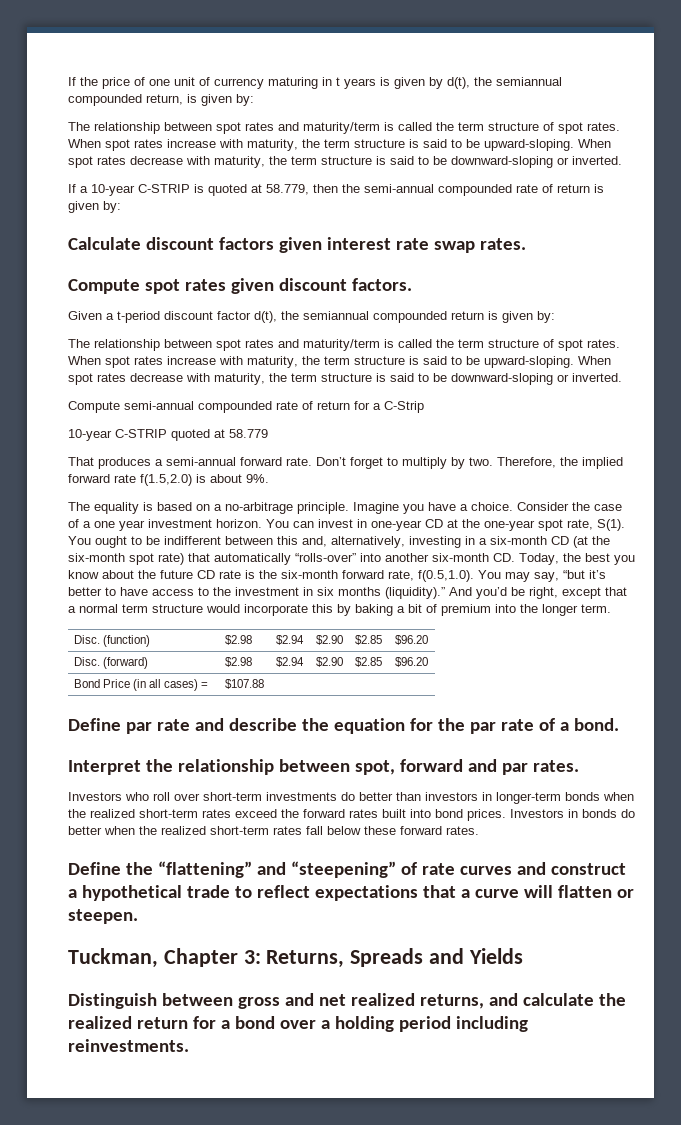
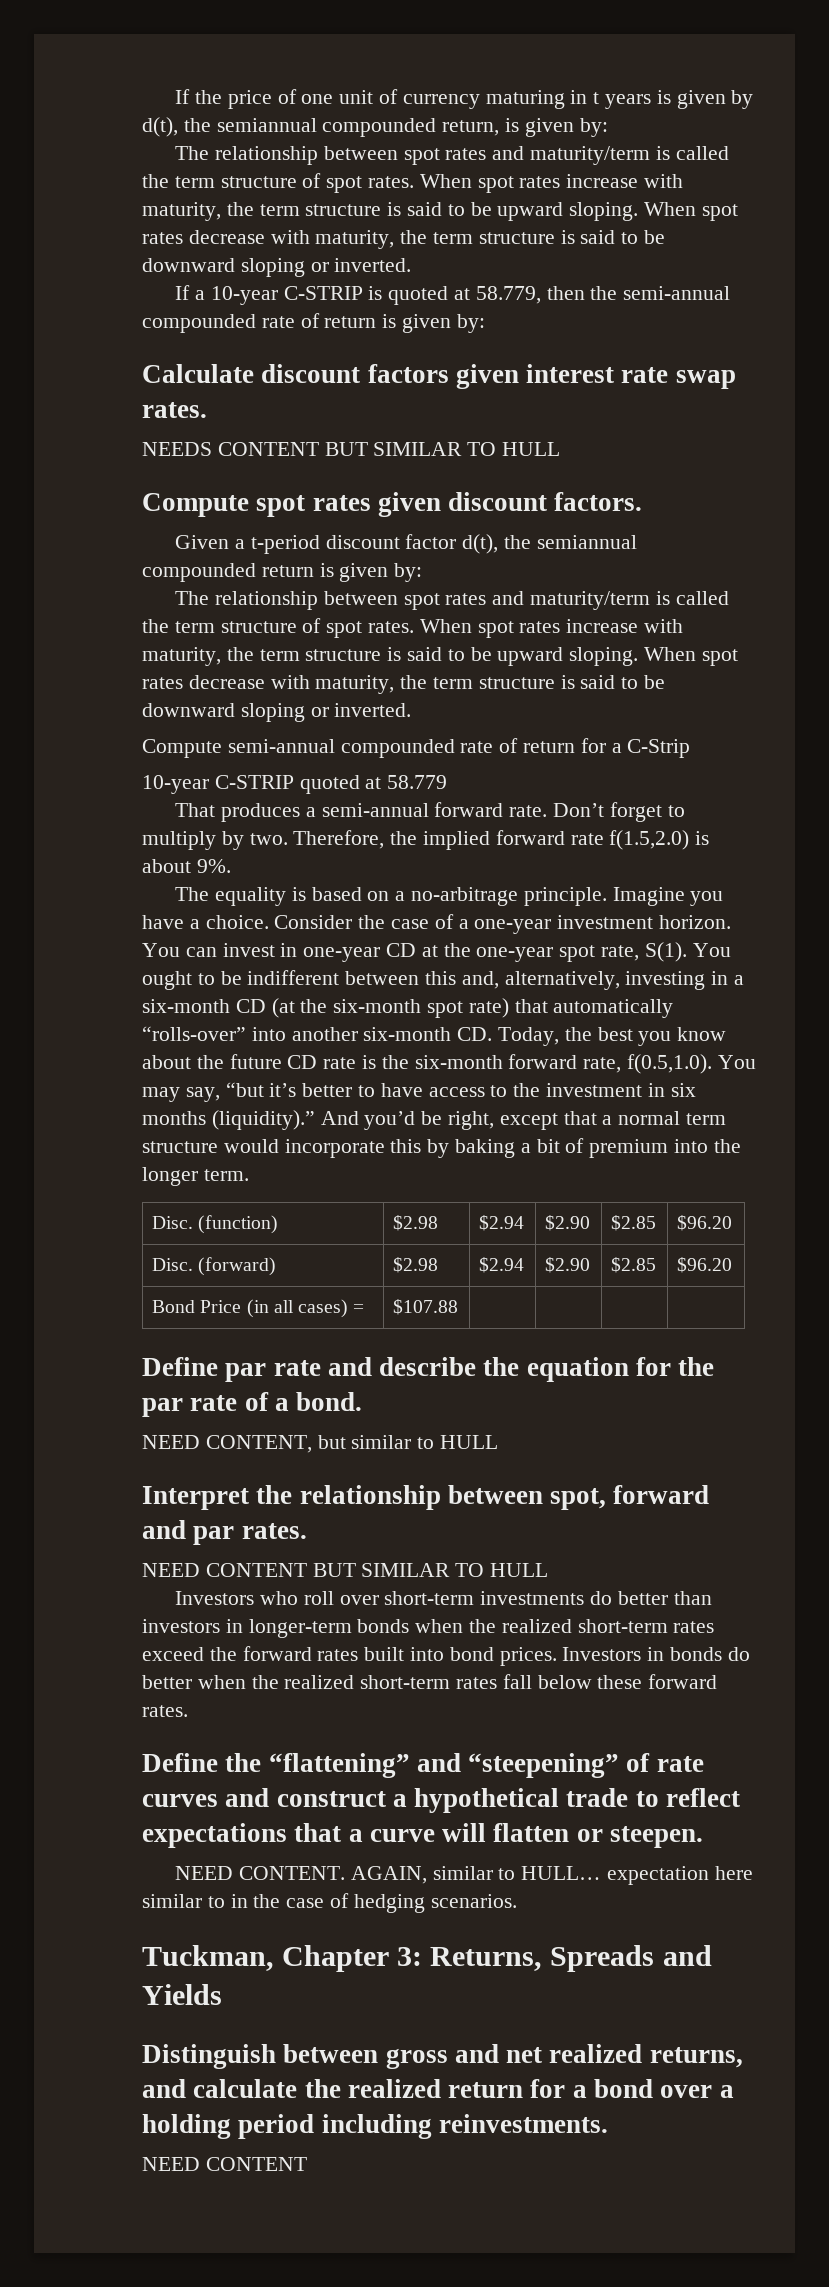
  If the price of one unit of currency maturing in t years is given by d(t), the semiannual compounded return, is given by:
- The relationship between spot rates and maturity/term is called the term structure of spot rates. When spot rates increase with maturity, the term structure is said to be upward-sloping. When spot rates decrease with maturity, the term structure is said to be downward-sloping or inverted.
+ The relationship between spot rates and maturity/term is called the term structure of spot rates. When spot rates increase with maturity, the term structure is said to be upward sloping. When spot rates decrease with maturity, the term structure is said to be downward sloping or inverted.
+ NEEDS CONTENT BUT SIMILAR TO HULL
  Given a t-period discount factor d(t), the semiannual compounded return is given by:
- The relationship between spot rates and maturity/term is called the term structure of spot rates. When spot rates increase with maturity, the term structure is said to be upward-sloping. When spot rates decrease with maturity, the term structure is said to be downward-sloping or inverted.
+ The relationship between spot rates and maturity/term is called the term structure of spot rates. When spot rates increase with maturity, the term structure is said to be upward sloping. When spot rates decrease with maturity, the term structure is said to be downward sloping or inverted.
- Consider the case of a one year investment horizon.
+ Consider the case of a one-year investment horizon.
+ NEED CONTENT, but similar to HULL
+ NEED CONTENT BUT SIMILAR TO HULL
+ NEED CONTENT. AGAIN, similar to HULL… expectation here similar to in the case of hedging scenarios.
  Distinguish between gross and net realized returns, and calculate the realized return for a bond over a holding period including reinvestments.
+ NEED CONTENT

